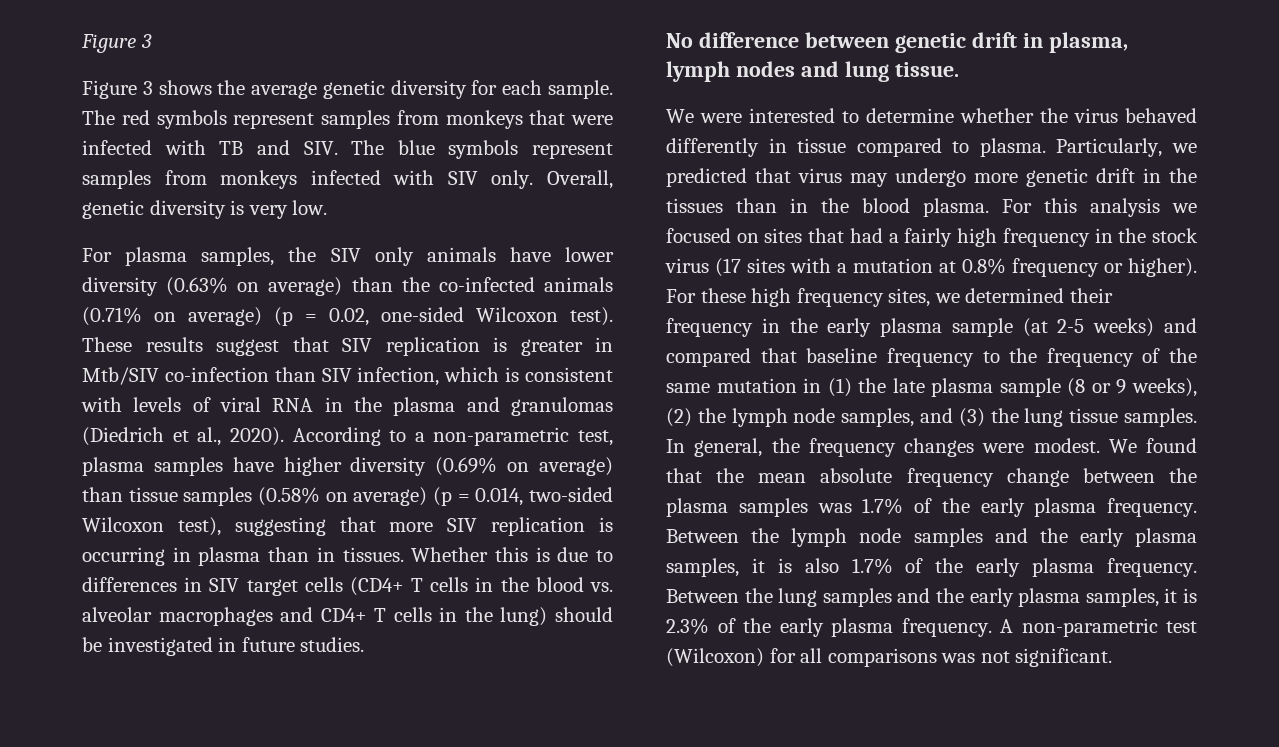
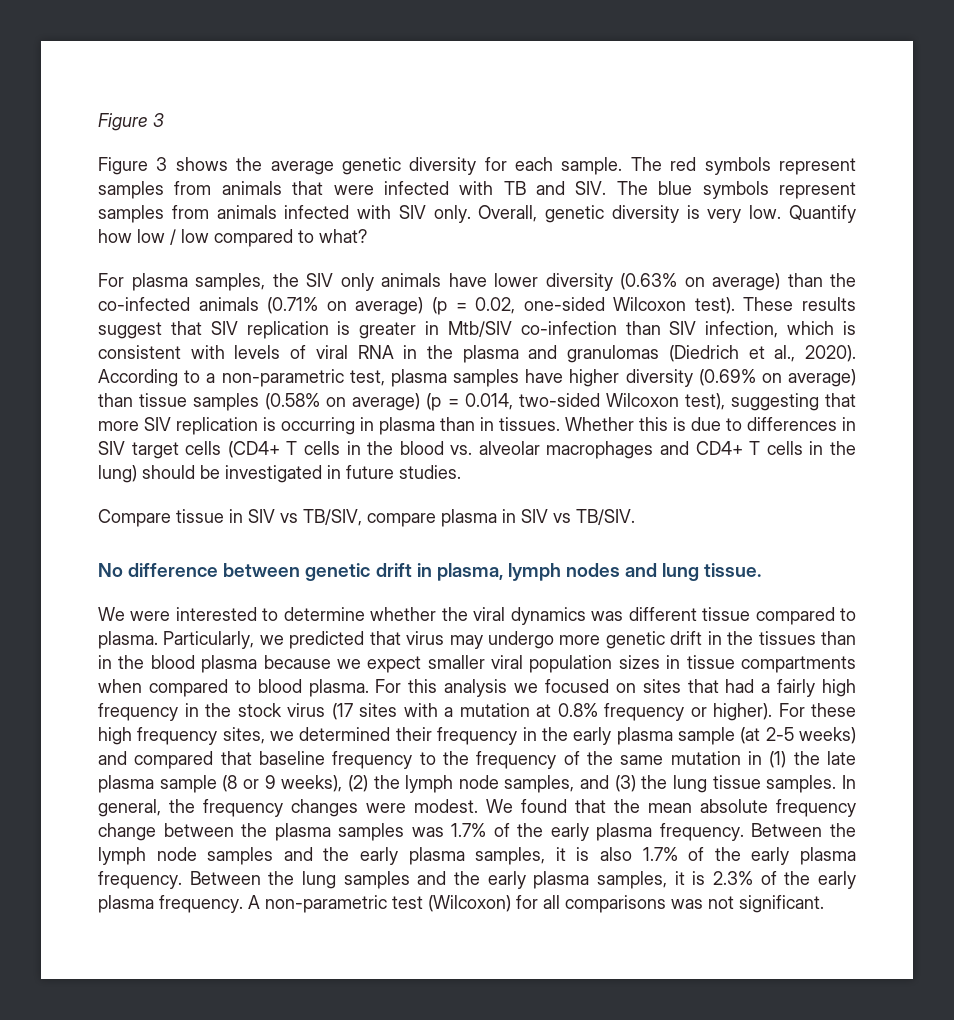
- The red symbols represent samples from monkeys that were infected with TB and SIV. The blue symbols represent samples from monkeys infected with SIV only.
+ The red symbols represent samples from animals that were infected with TB and SIV. The blue symbols represent samples from animals infected with SIV only.
+ Quantify how low / low compared to what?
+ Compare tissue in SIV vs TB/SIV, compare plasma in SIV vs TB/SIV.
- We were interested to determine whether the virus behaved differently in tissue compared to plasma.
+ We were interested to determine whether the viral dynamics was different tissue compared to plasma.
- Particularly, we predicted that virus may undergo more genetic drift in the tissues than in the blood plasma.
+ Particularly, we predicted that virus may undergo more genetic drift in the tissues than in the blood plasma because we expect smaller viral population sizes in tissue compartments when compared to blood plasma.

